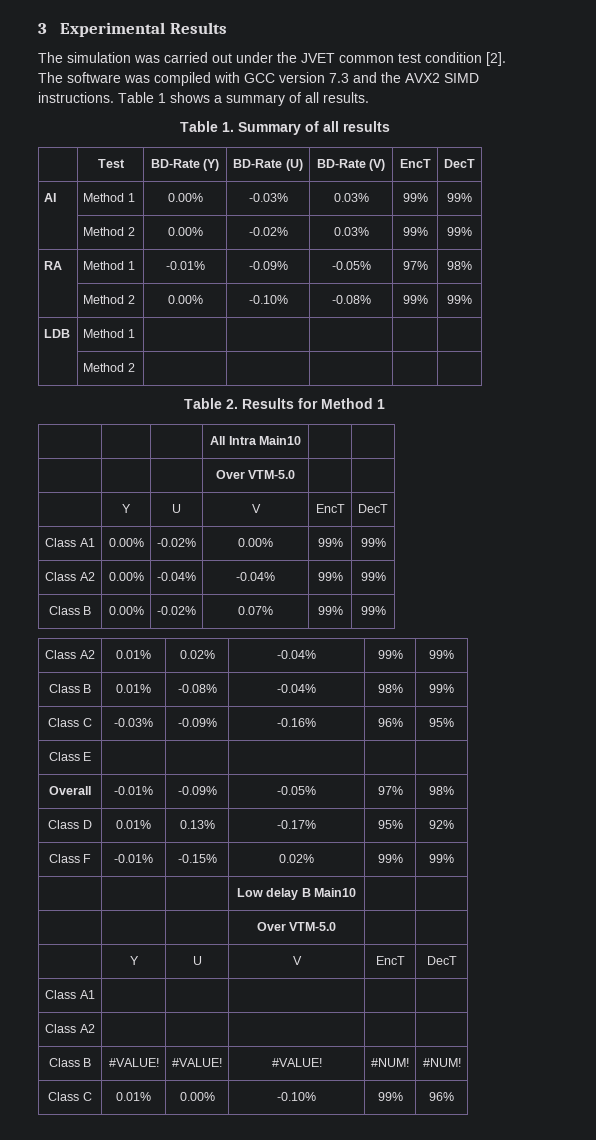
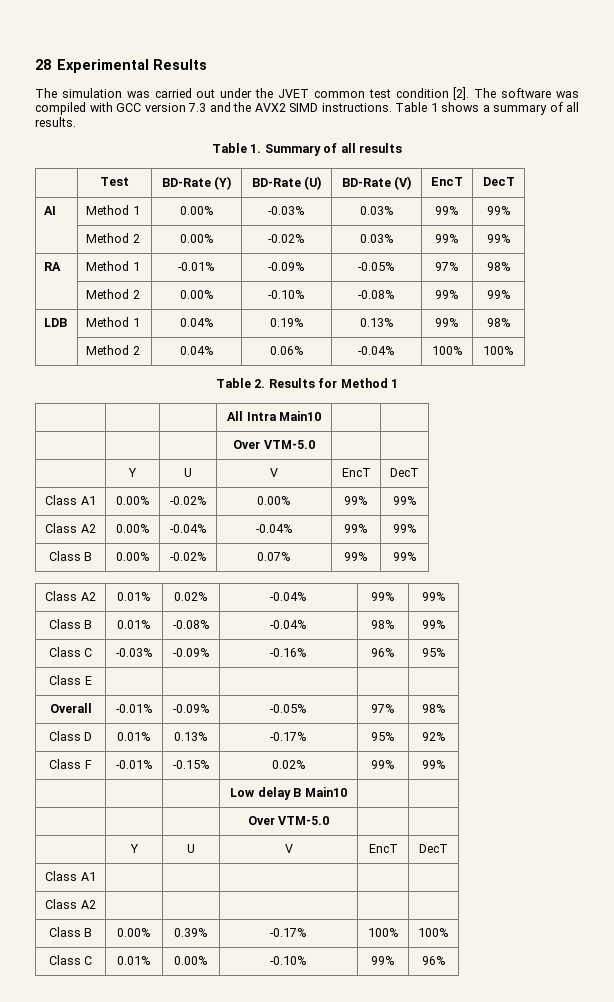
- 3 Experimental Results
+ 28 Experimental Results
- LDB | Method 1 | | | | |
- | Method 2 | | | | |
+ LDB | Method 1 | 0.04% | 0.19% | 0.13% | 99% | 98%
+ | Method 2 | 0.04% | 0.06% | -0.04% | 100% | 100%
- Class B | #VALUE! | #VALUE! | #VALUE! | #NUM! | #NUM!
+ Class B | 0.00% | 0.39% | -0.17% | 100% | 100%

